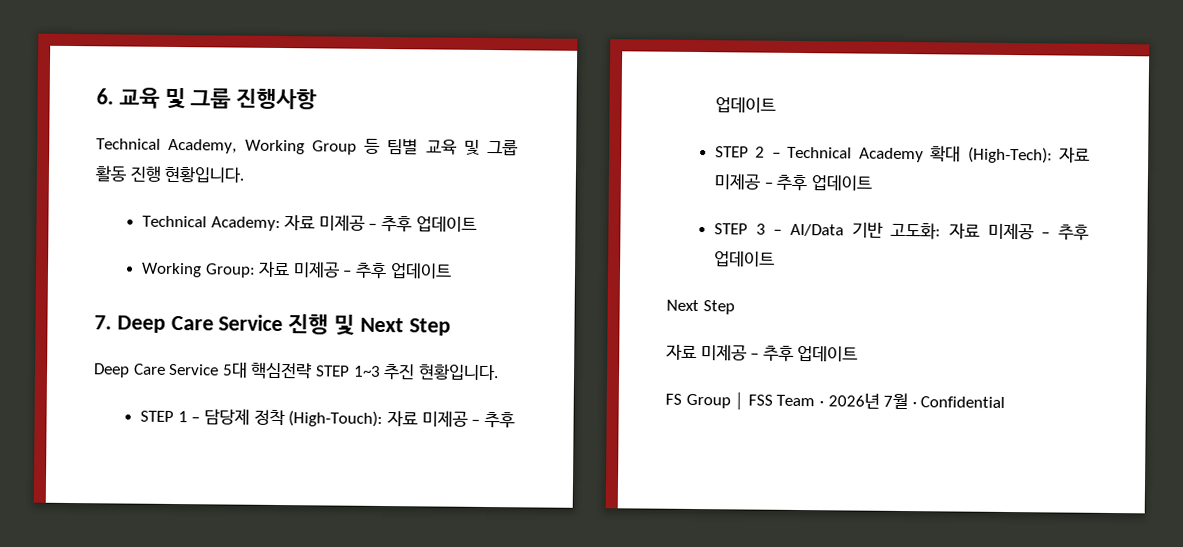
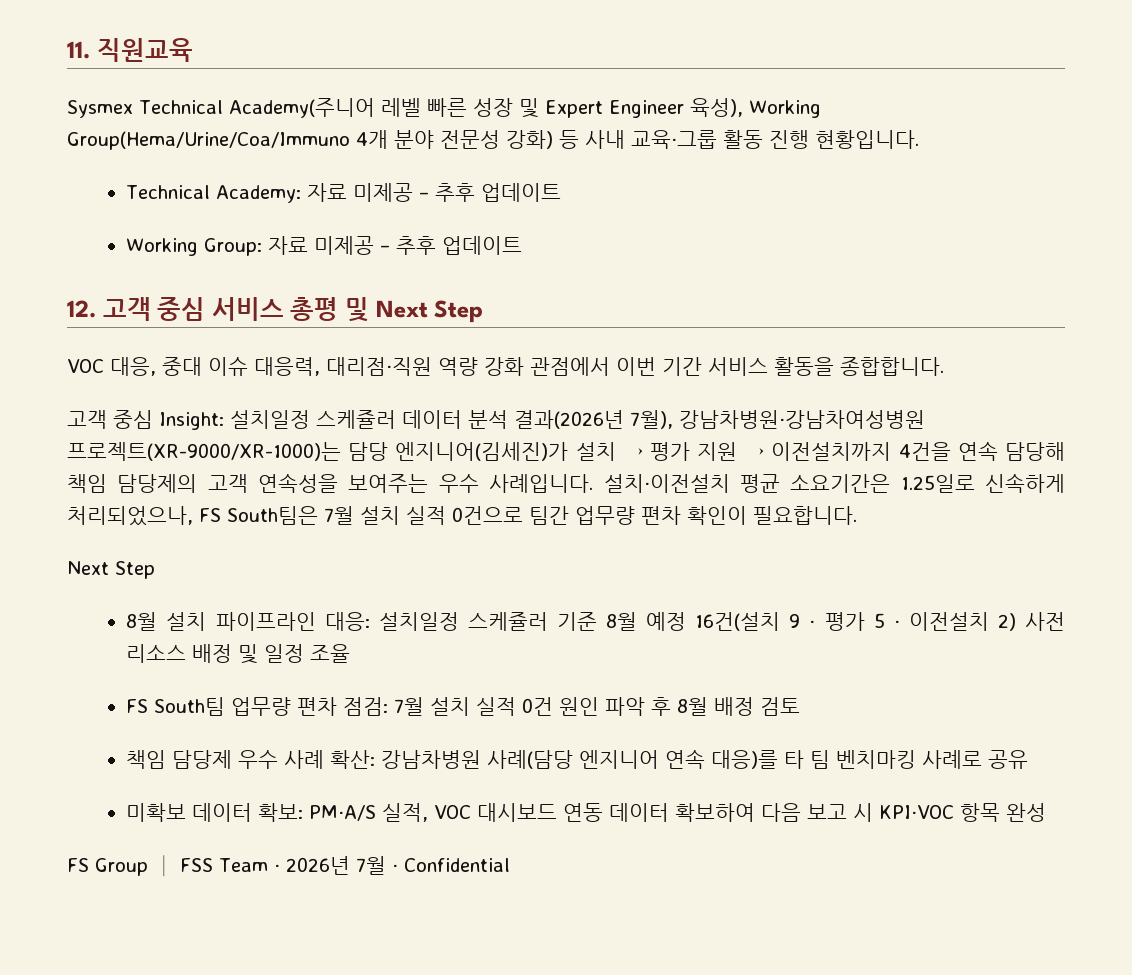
- 6. 교육 및 그룹 진행사항
- Technical Academy, Working Group 등 팀별 교육 및 그룹 활동 진행 현황입니다.
+ 11. 직원교육
+ Sysmex Technical Academy(주니어 레벨 빠른 성장 및 Expert Engineer 육성), Working Group(Hema/Urine/Coa/Immuno 4개 분야 전문성 강화) 등 사내 교육·그룹 활동 진행 현황입니다.
- 7. Deep Care Service 진행 및 Next Step
- Deep Care Service 5대 핵심전략 STEP 1~3 추진 현황입니다.
- STEP 1 – 담당제 정착 (High-Touch): 자료 미제공 – 추후 업데이트
- STEP 2 – Technical Academy 확대 (High-Tech): 자료 미제공 – 추후 업데이트
- STEP 3 – AI/Data 기반 고도화: 자료 미제공 – 추후 업데이트
+ 12. 고객 중심 서비스 총평 및 Next Step
+ VOC 대응, 중대 이슈 대응력, 대리점·직원 역량 강화 관점에서 이번 기간 서비스 활동을 종합합니다.
+ 고객 중심 Insight: 설치일정 스케쥴러 데이터 분석 결과(2026년 7월), 강남차병원·강남차여성병원 프로젝트(XR-9000/XR-1000)는 담당 엔지니어(김세진)가 설치 → 평가 지원 → 이전설치까지 4건을 연속 담당해 책임 담당제의 고객 연속성을 보여주는 우수 사례입니다. 설치·이전설치 평균 소요기간은 1.25일로 신속하게 처리되었으나, FS South팀은 7월 설치 실적 0건으로 팀간 업무량 편차 확인이 필요합니다.
  Next Step
- 자료 미제공 – 추후 업데이트
+ 8월 설치 파이프라인 대응: 설치일정 스케쥴러 기준 8월 예정 16건(설치 9 · 평가 5 · 이전설치 2) 사전 리소스 배정 및 일정 조율
+ FS South팀 업무량 편차 점검: 7월 설치 실적 0건 원인 파악 후 8월 배정 검토
+ 책임 담당제 우수 사례 확산: 강남차병원 사례(담당 엔지니어 연속 대응)를 타 팀 벤치마킹 사례로 공유
+ 미확보 데이터 확보: PM·A/S 실적, VOC 대시보드 연동 데이터 확보하여 다음 보고 시 KPI·VOC 항목 완성

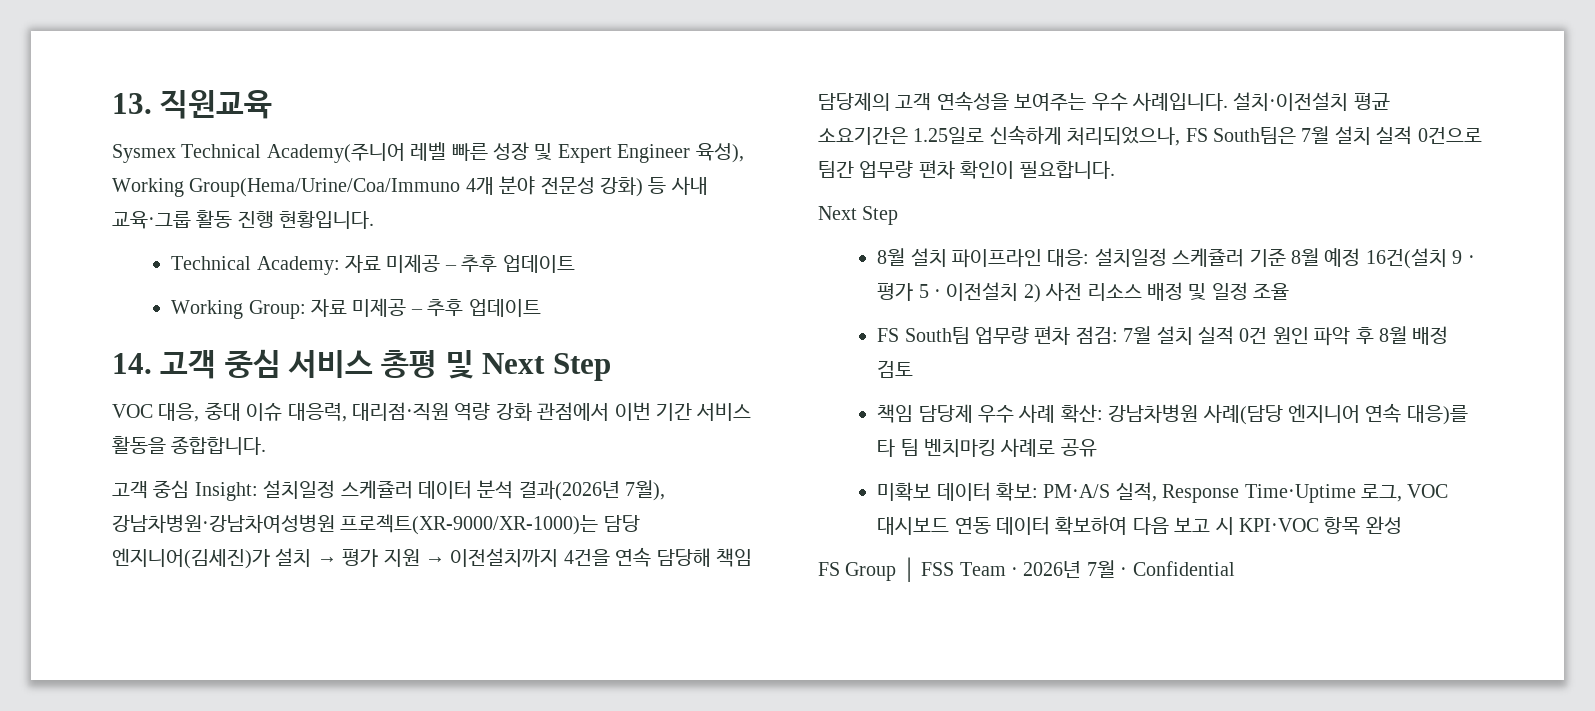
- 11. 직원교육
+ 13. 직원교육
- 12. 고객 중심 서비스 총평 및 Next Step
+ 14. 고객 중심 서비스 총평 및 Next Step
- 미확보 데이터 확보: PM·A/S 실적, VOC 대시보드 연동 데이터 확보하여 다음 보고 시 KPI·VOC 항목 완성
+ 미확보 데이터 확보: PM·A/S 실적, Response Time·Uptime 로그, VOC 대시보드 연동 데이터 확보하여 다음 보고 시 KPI·VOC 항목 완성

